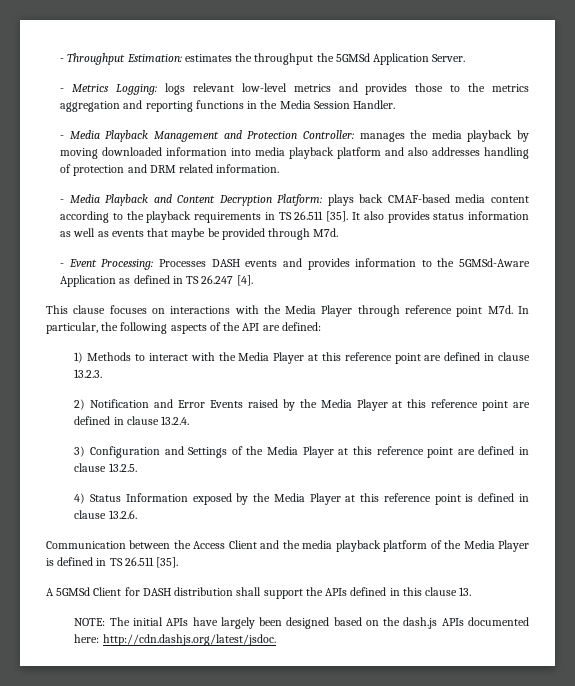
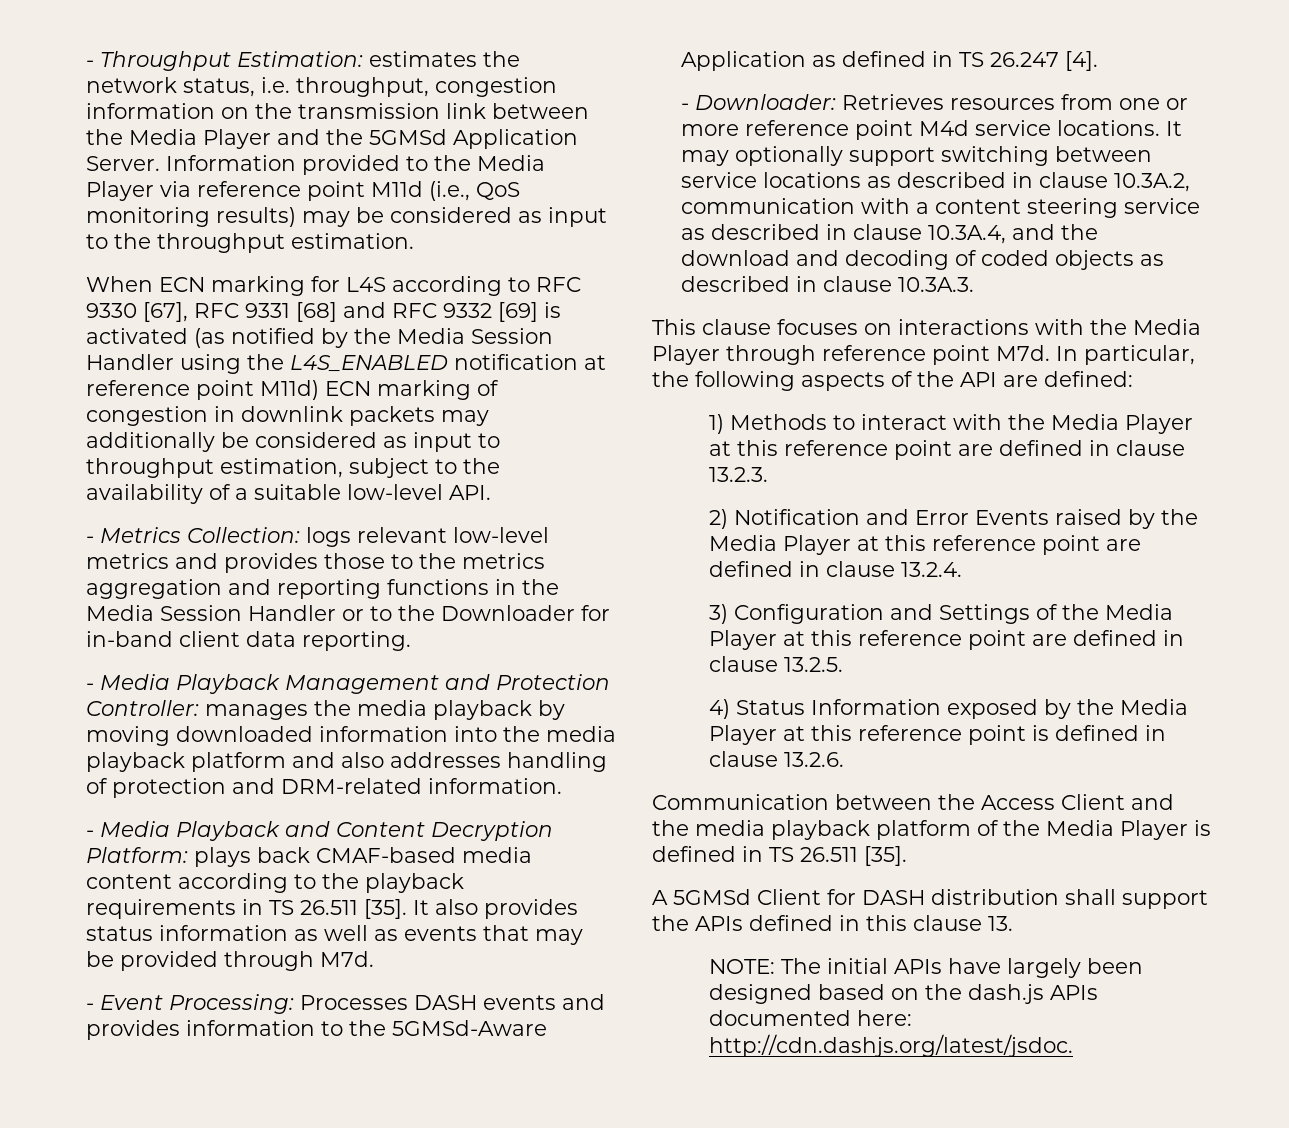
- - Throughput Estimation: estimates the throughput the 5GMSd Application Server.
+ - Throughput Estimation: estimates the network status, i.e. throughput, congestion information on the transmission link between the Media Player and the 5GMSd Application Server. Information provided to the Media Player via reference point M11d (i.e., QoS monitoring results) may be considered as input to the throughput estimation.
+ When ECN marking for L4S according to RFC 9330 [67], RFC 9331 [68] and RFC 9332 [69] is activated (as notified by the Media Session Handler using the L4S_ENABLED notification at reference point M11d) ECN marking of congestion in downlink packets may additionally be considered as input to throughput estimation, subject to the availability of a suitable low-level API.
- - Metrics Logging: logs relevant low-level metrics and provides those to the metrics aggregation and reporting functions in the Media Session Handler.
+ - Metrics Collection: logs relevant low-level metrics and provides those to the metrics aggregation and reporting functions in the Media Session Handler or to the Downloader for in-band client data reporting.
- - Media Playback Management and Protection Controller: manages the media playback by moving downloaded information into media playback platform and also addresses handling of protection and DRM related information.
+ - Media Playback Management and Protection Controller: manages the media playback by moving downloaded information into the media playback platform and also addresses handling of protection and DRM-related information.
- It also provides status information as well as events that maybe be provided through M7d.
+ It also provides status information as well as events that may be provided through M7d.
+ - Downloader: Retrieves resources from one or more reference point M4d service locations. It may optionally support switching between service locations as described in clause 10.3A.2, communication with a content steering service as described in clause 10.3A.4, and the download and decoding of coded objects as described in clause 10.3A.3.

